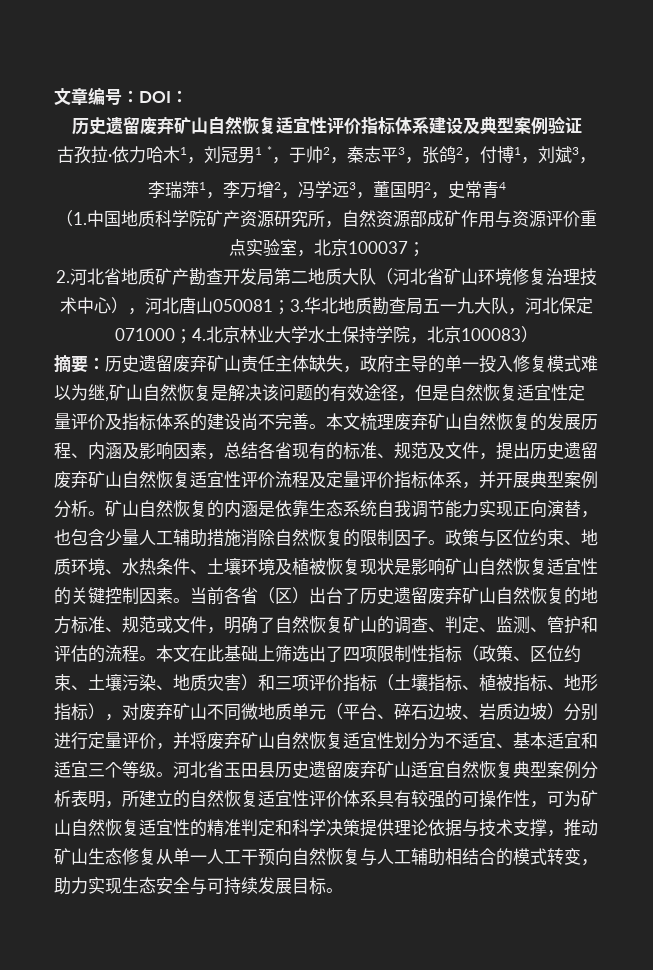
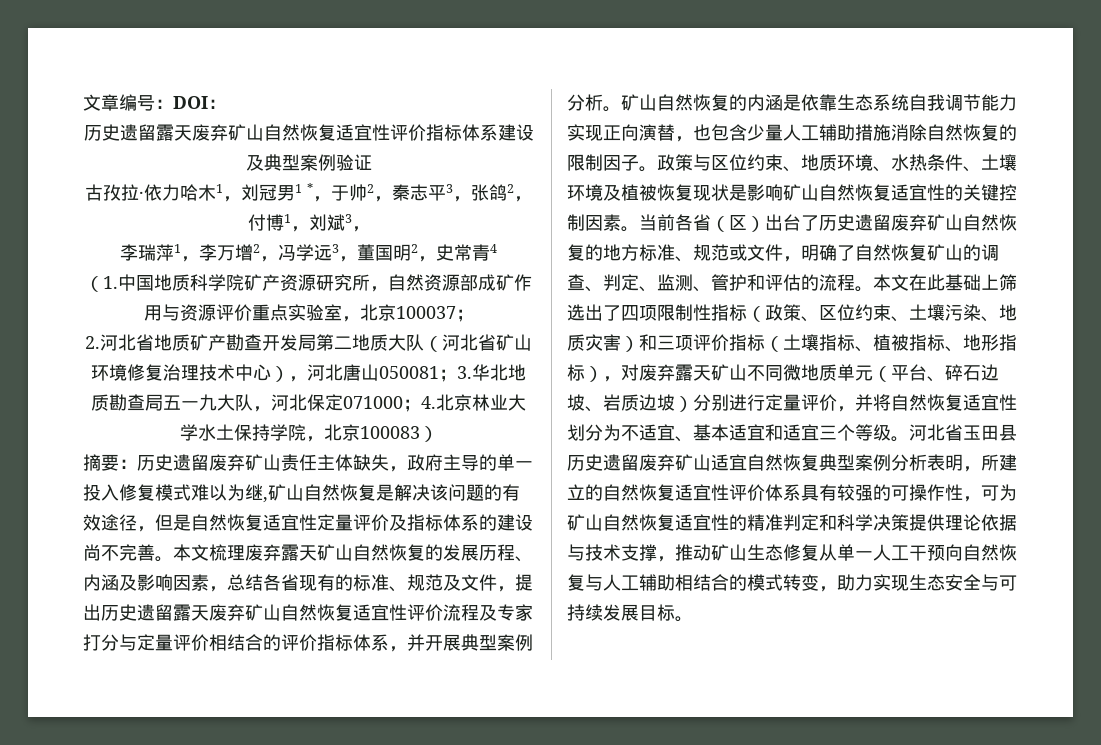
- 历史遗留废弃矿山自然恢复适宜性评价指标体系建设及典型案例验证
+ 历史遗留露天废弃矿山自然恢复适宜性评价指标体系建设及典型案例验证
- 本文梳理废弃矿山自然恢复的发展历程、内涵及影响因素，总结各省现有的标准、规范及文件，提出历史遗留废弃矿山自然恢复适宜性评价流程及定量评价指标体系，并开展典型案例分析。
+ 本文梳理废弃露天矿山自然恢复的发展历程、内涵及影响因素，总结各省现有的标准、规范及文件，提出历史遗留露天废弃矿山自然恢复适宜性评价流程及专家打分与定量评价相结合的评价指标体系，并开展典型案例分析。
- 本文在此基础上筛选出了四项限制性指标（政策、区位约束、土壤污染、地质灾害）和三项评价指标（土壤指标、植被指标、地形指标），对废弃矿山不同微地质单元（平台、碎石边坡、岩质边坡）分别进行定量评价，并将废弃矿山自然恢复适宜性划分为不适宜、基本适宜和适宜三个等级。
+ 本文在此基础上筛选出了四项限制性指标（政策、区位约束、土壤污染、地质灾害）和三项评价指标（土壤指标、植被指标、地形指标），对废弃露天矿山不同微地质单元（平台、碎石边坡、岩质边坡）分别进行定量评价，并将自然恢复适宜性划分为不适宜、基本适宜和适宜三个等级。

